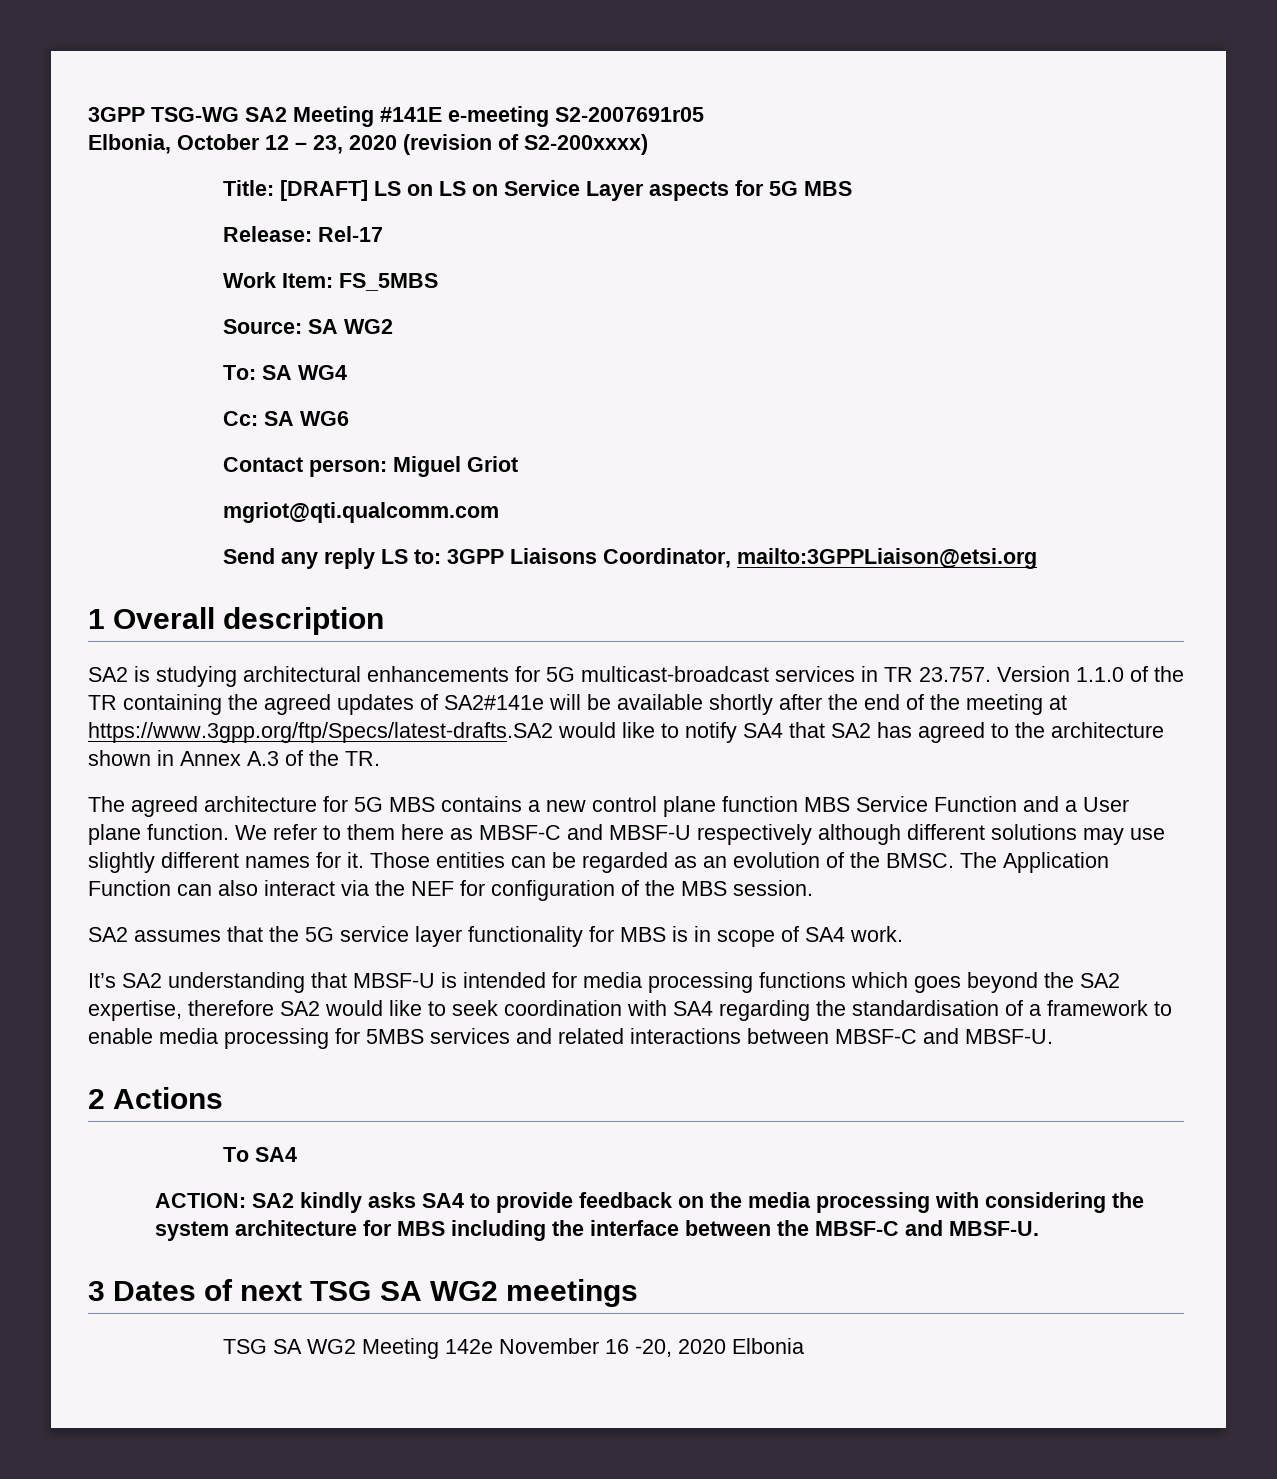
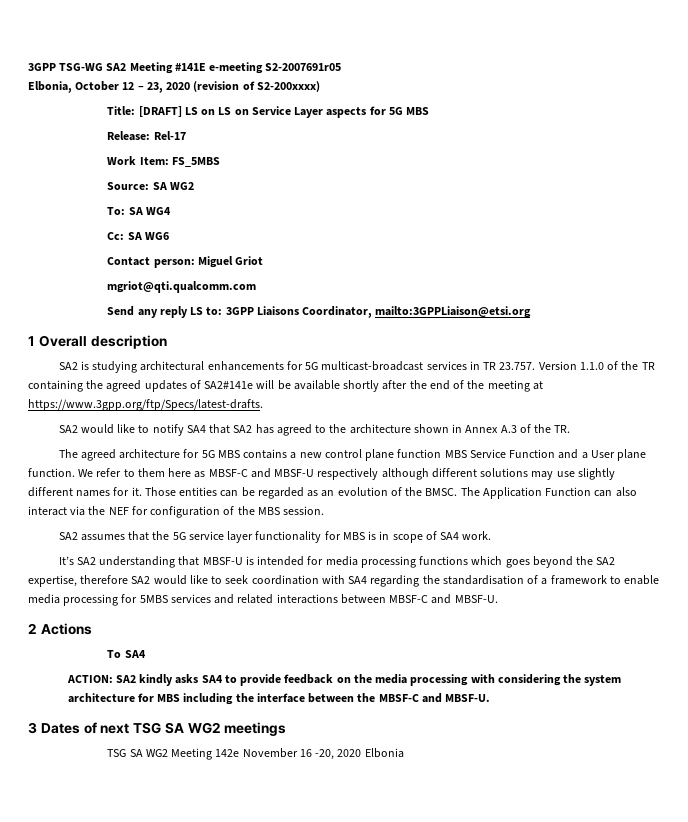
- SA2 is studying architectural enhancements for 5G multicast-broadcast services in TR 23.757. Version 1.1.0 of the TR containing the agreed updates of SA2#141e will be available shortly after the end of the meeting at https://www.3gpp.org/ftp/Specs/latest-drafts.SA2 would like to notify SA4 that SA2 has agreed to the architecture shown in Annex A.3 of the TR.
+ SA2 is studying architectural enhancements for 5G multicast-broadcast services in TR 23.757. Version 1.1.0 of the TR containing the agreed updates of SA2#141e will be available shortly after the end of the meeting at https://www.3gpp.org/ftp/Specs/latest-drafts.
+ SA2 would like to notify SA4 that SA2 has agreed to the architecture shown in Annex A.3 of the TR.

